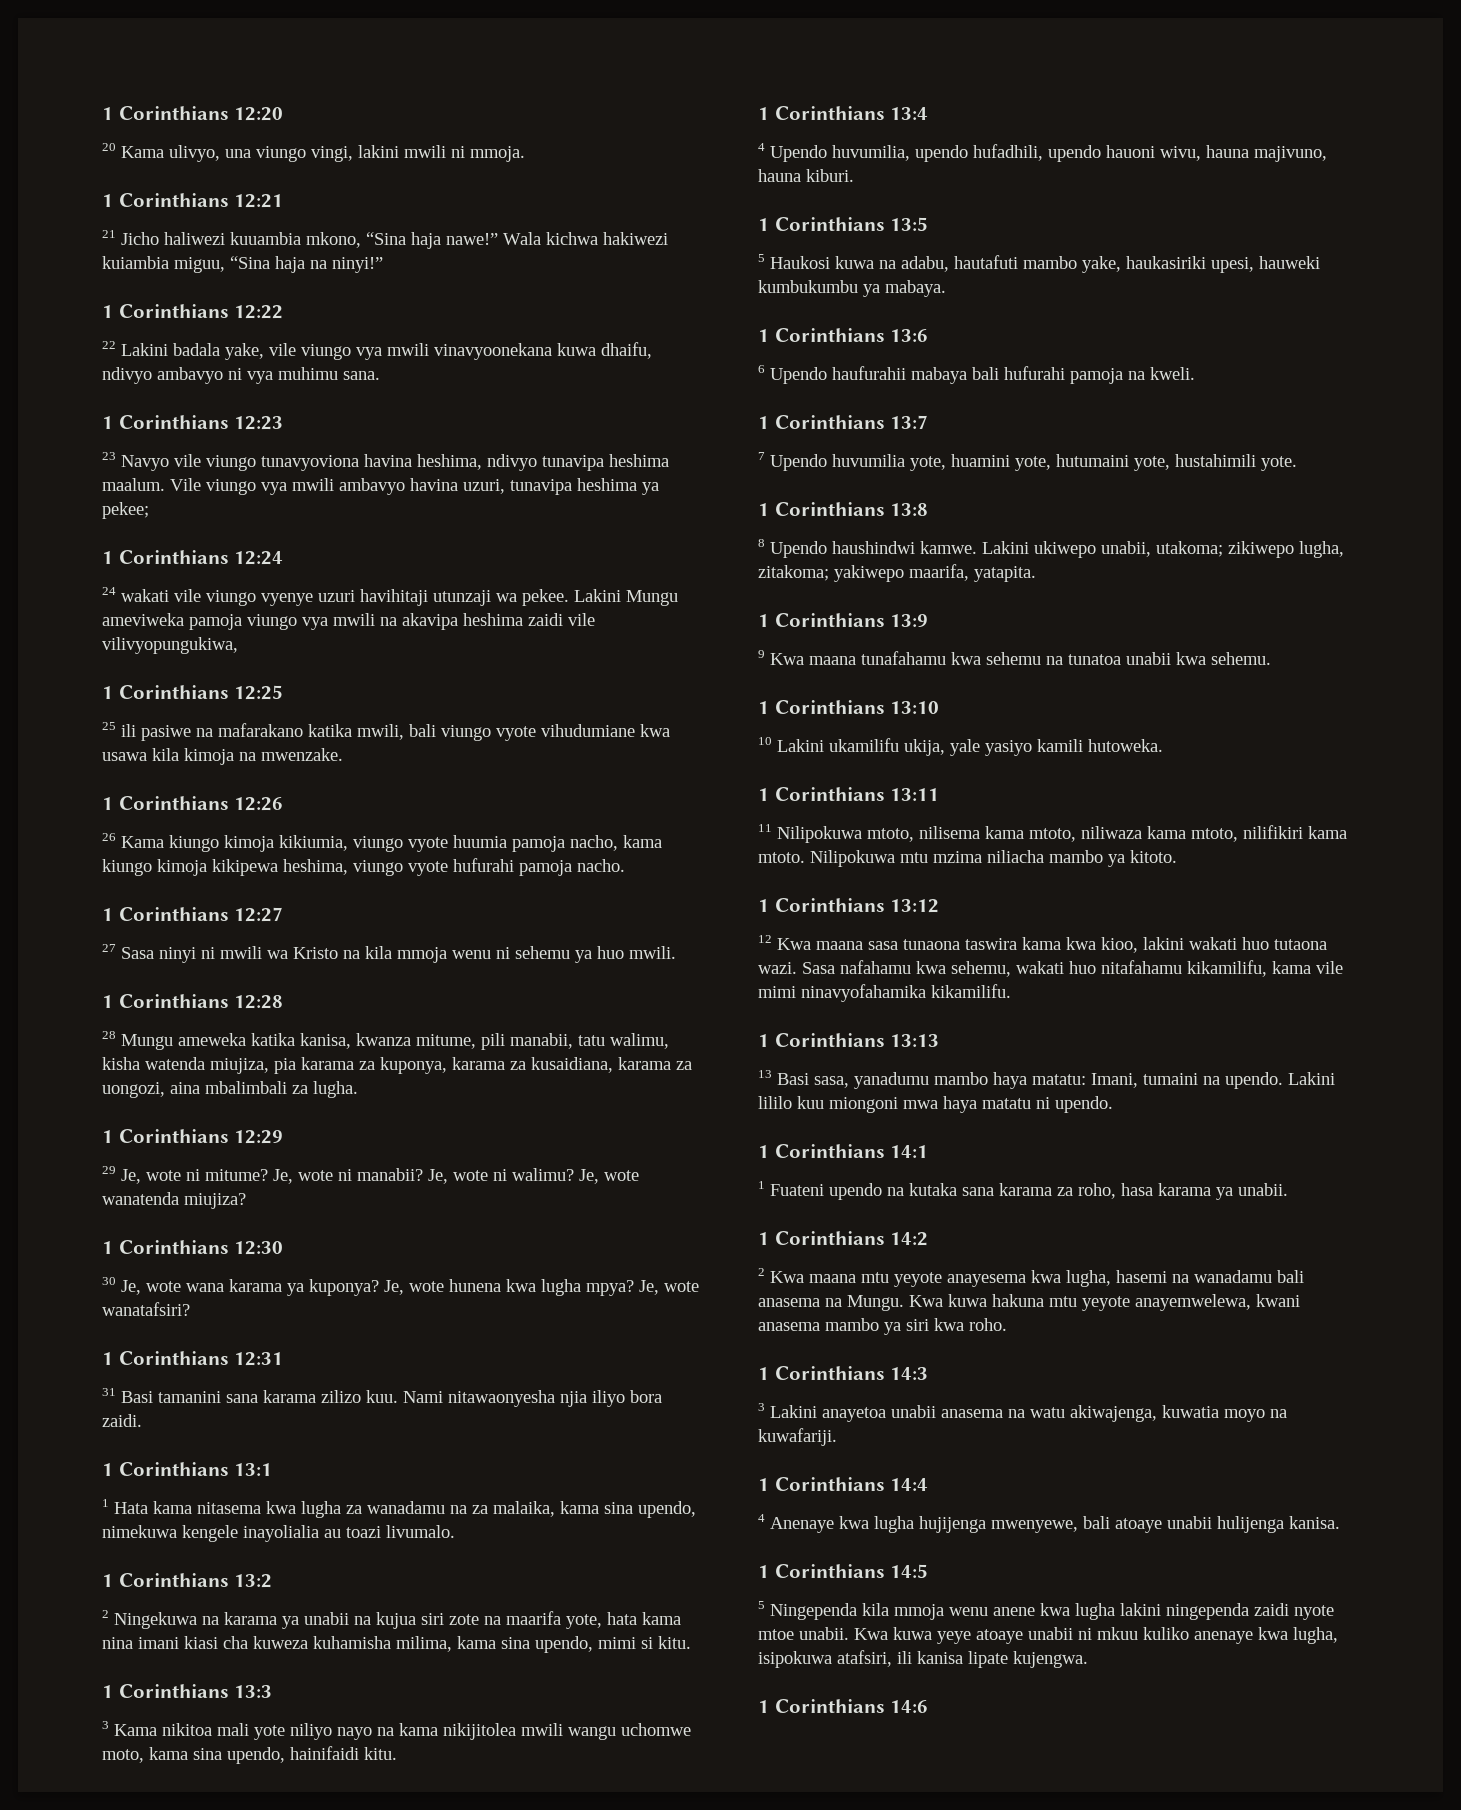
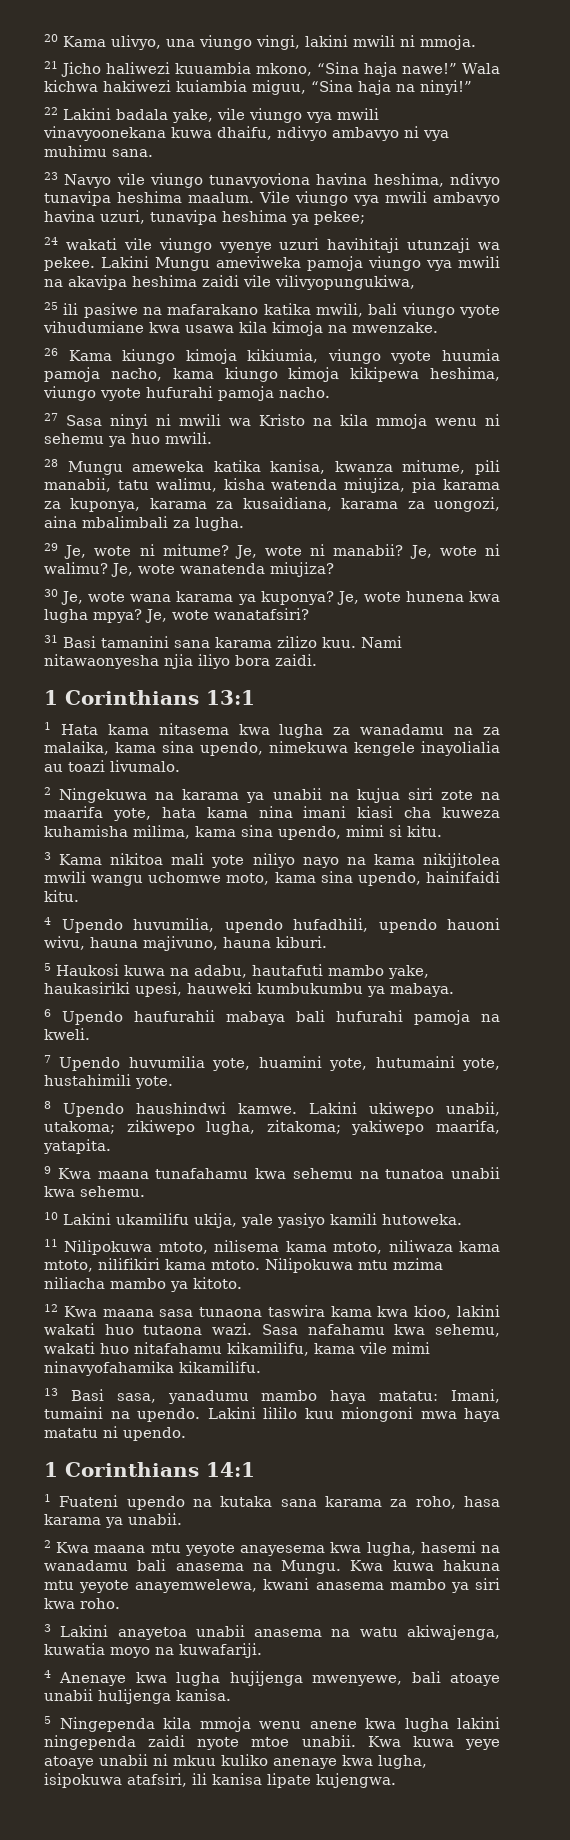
- 1 Corinthians 12:20
- 1 Corinthians 12:21
- 1 Corinthians 12:22
- 1 Corinthians 12:23
- 1 Corinthians 12:24
- 1 Corinthians 12:25
- 1 Corinthians 12:26
- 1 Corinthians 12:27
- 1 Corinthians 12:28
- 1 Corinthians 12:29
- 1 Corinthians 12:30
- 1 Corinthians 12:31
- 1 Corinthians 13:2
- 1 Corinthians 13:3
- 1 Corinthians 13:4
- 1 Corinthians 13:5
- 1 Corinthians 13:6
- 1 Corinthians 13:7
- 1 Corinthians 13:8
- 1 Corinthians 13:9
- 1 Corinthians 13:10
- 1 Corinthians 13:11
- 1 Corinthians 13:12
- 1 Corinthians 13:13
- 1 Corinthians 14:2
- 1 Corinthians 14:3
- 1 Corinthians 14:4
- 1 Corinthians 14:5
- 1 Corinthians 14:6

